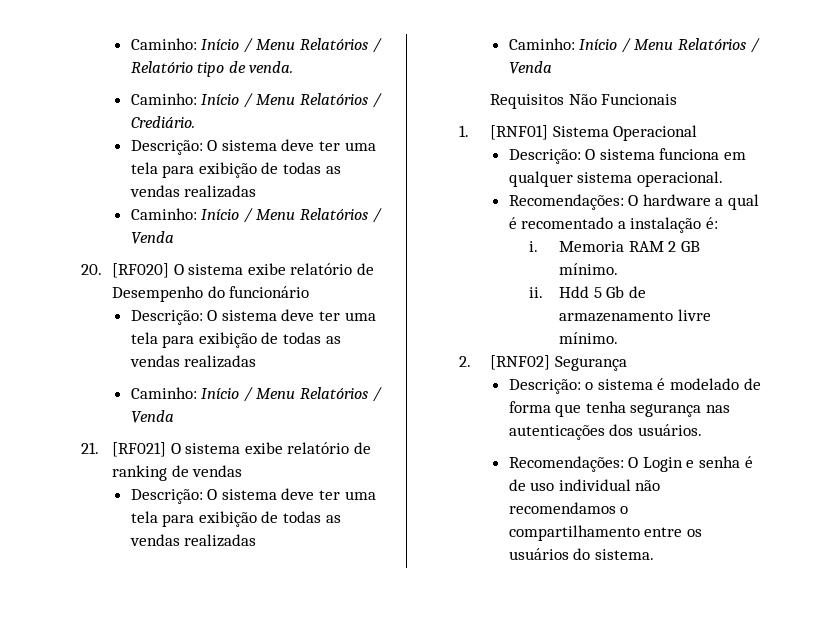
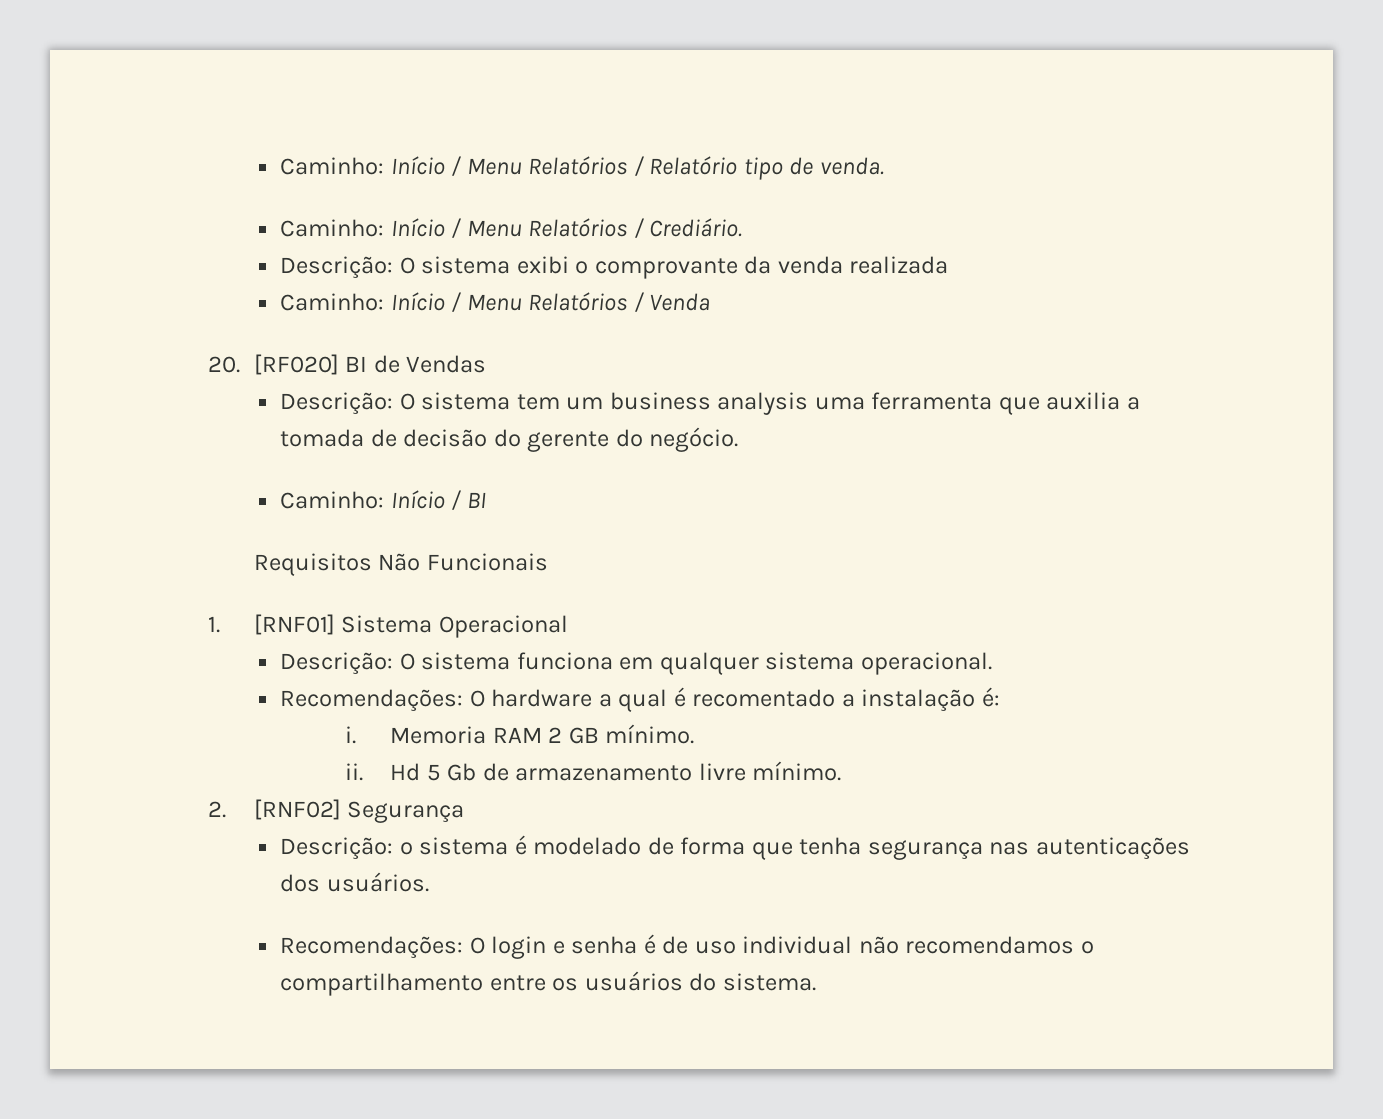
  Caminho: Início / Menu Relatórios / Crediário.
- Descrição: O sistema deve ter uma tela para exibição de todas as vendas realizadas
+ Descrição: O sistema exibi o comprovante da venda realizada
- 20. [RF020] O sistema exibe relatório de Desempenho do funcionário
- Descrição: O sistema deve ter uma tela para exibição de todas as vendas realizadas
- Caminho: Início / Menu Relatórios / Venda
- 21. [RF021] O sistema exibe relatório de ranking de vendas
- Descrição: O sistema deve ter uma tela para exibição de todas as vendas realizadas
- Caminho: Início / Menu Relatórios / Venda
+ 20. [RF020] BI de Vendas
+ Descrição: O sistema tem um business analysis uma ferramenta que auxilia a tomada de decisão do gerente do negócio.
+ Caminho: Início / BI
- Hdd 5 Gb de armazenamento livre mínimo.
+ Hd 5 Gb de armazenamento livre mínimo.
- Recomendações: O Login e senha é de uso individual não recomendamos o compartilhamento entre os usuários do sistema.
+ Recomendações: O login e senha é de uso individual não recomendamos o compartilhamento entre os usuários do sistema.

